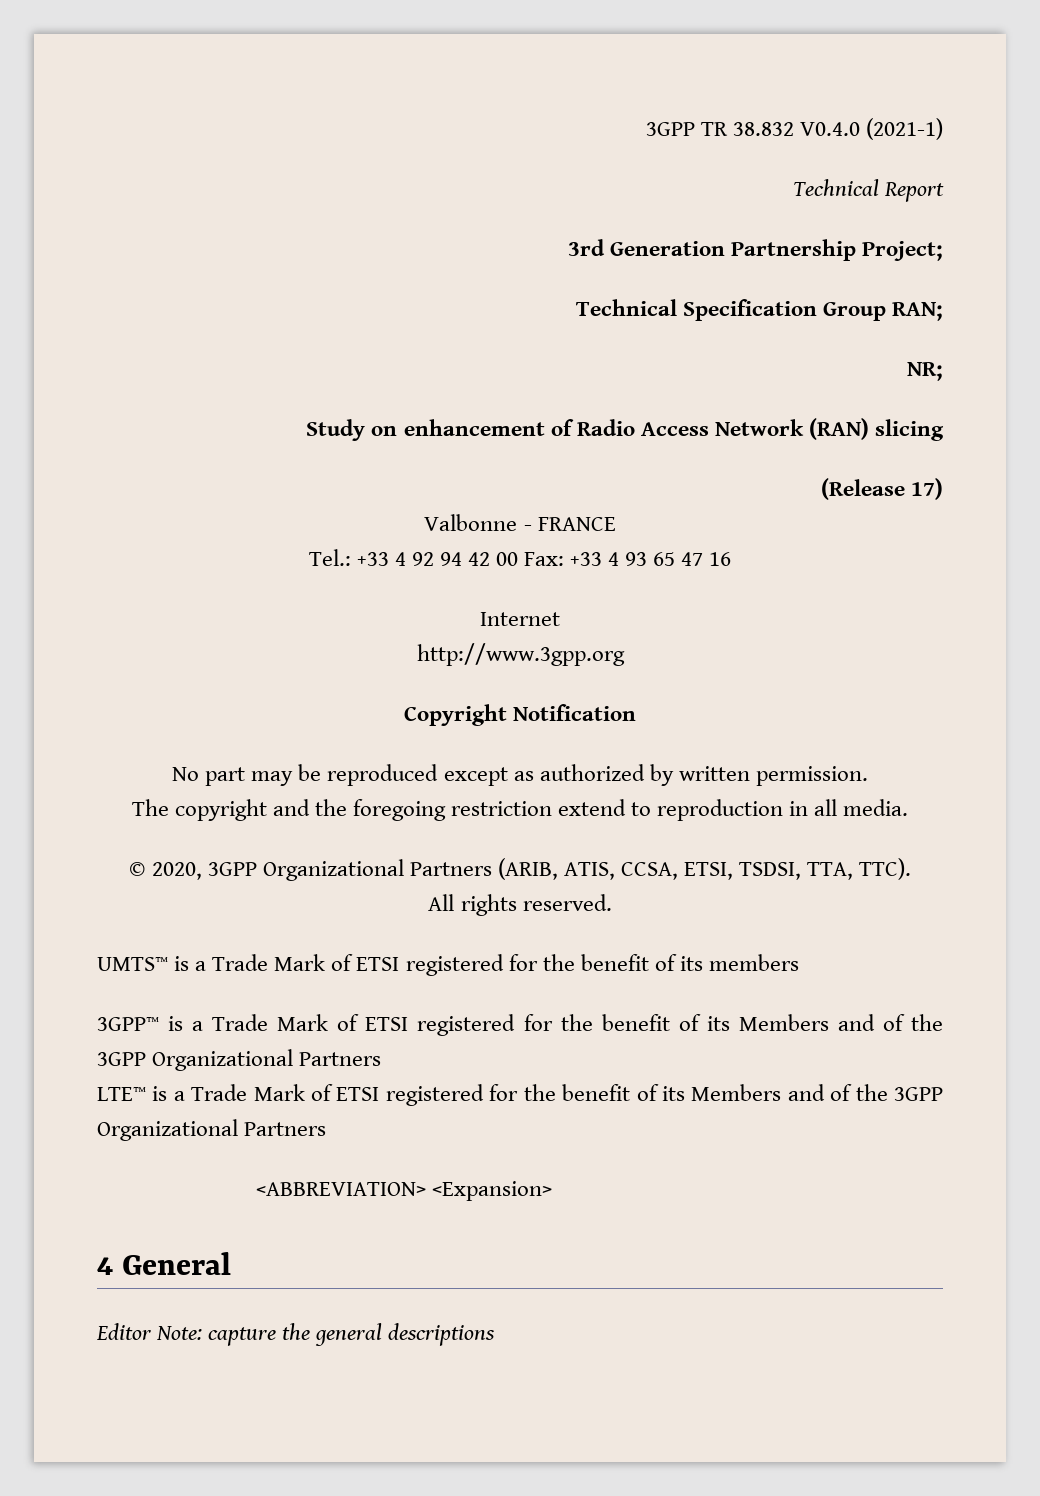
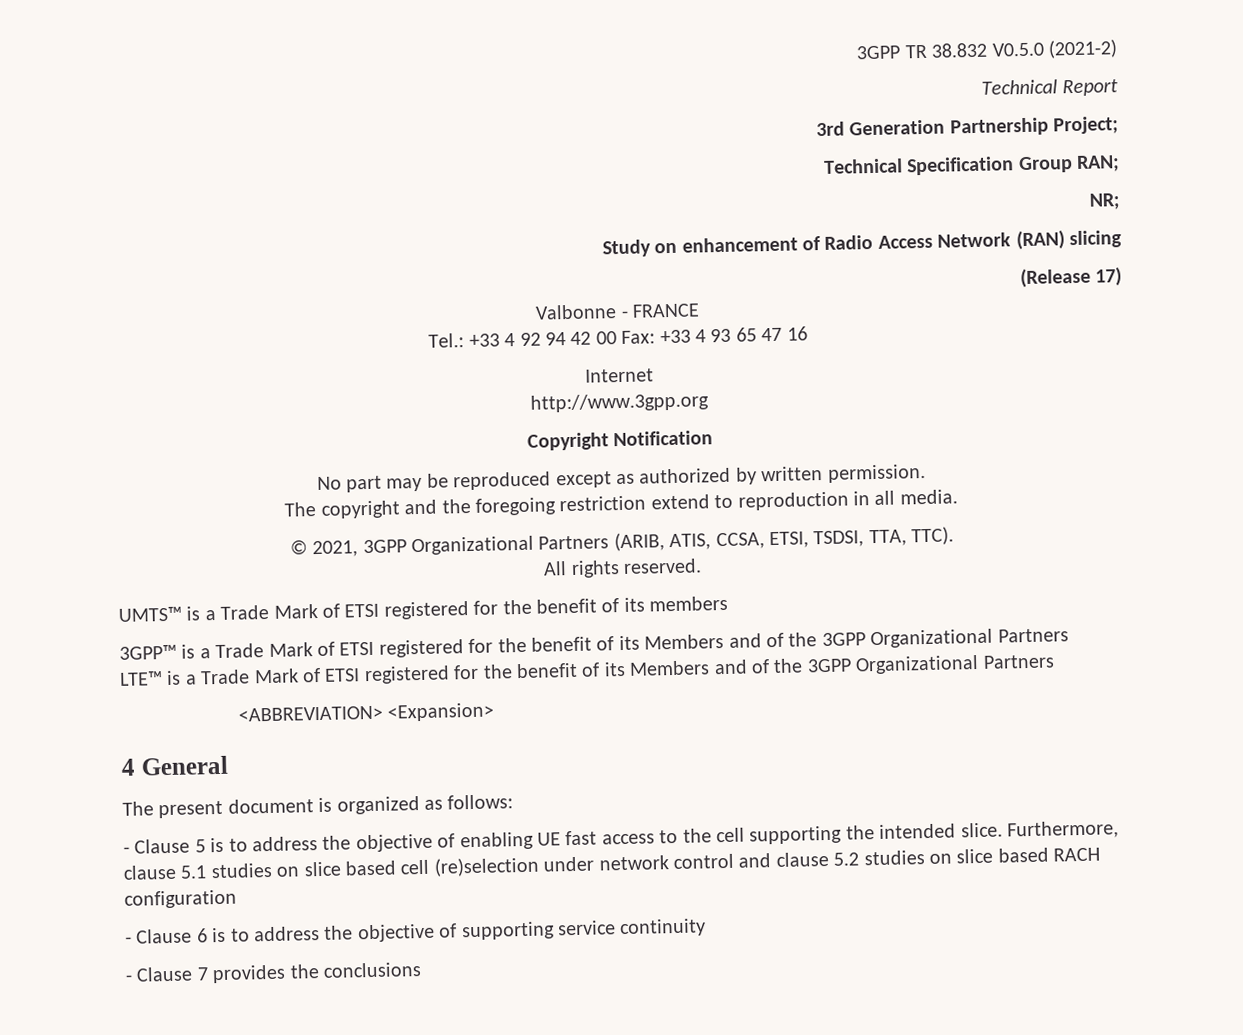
- 3GPP TR 38.832 V0.4.0 (2021-1)
+ 3GPP TR 38.832 V0.5.0 (2021-2)
- © 2020, 3GPP Organizational Partners (ARIB, ATIS, CCSA, ETSI, TSDSI, TTA, TTC).
+ © 2021, 3GPP Organizational Partners (ARIB, ATIS, CCSA, ETSI, TSDSI, TTA, TTC).
- Editor Note: capture the general descriptions
+ The present document is organized as follows:
+ - Clause 5 is to address the objective of enabling UE fast access to the cell supporting the intended slice. Furthermore, clause 5.1 studies on slice based cell (re)selection under network control and clause 5.2 studies on slice based RACH configuration
+ - Clause 6 is to address the objective of supporting service continuity
+ - Clause 7 provides the conclusions

